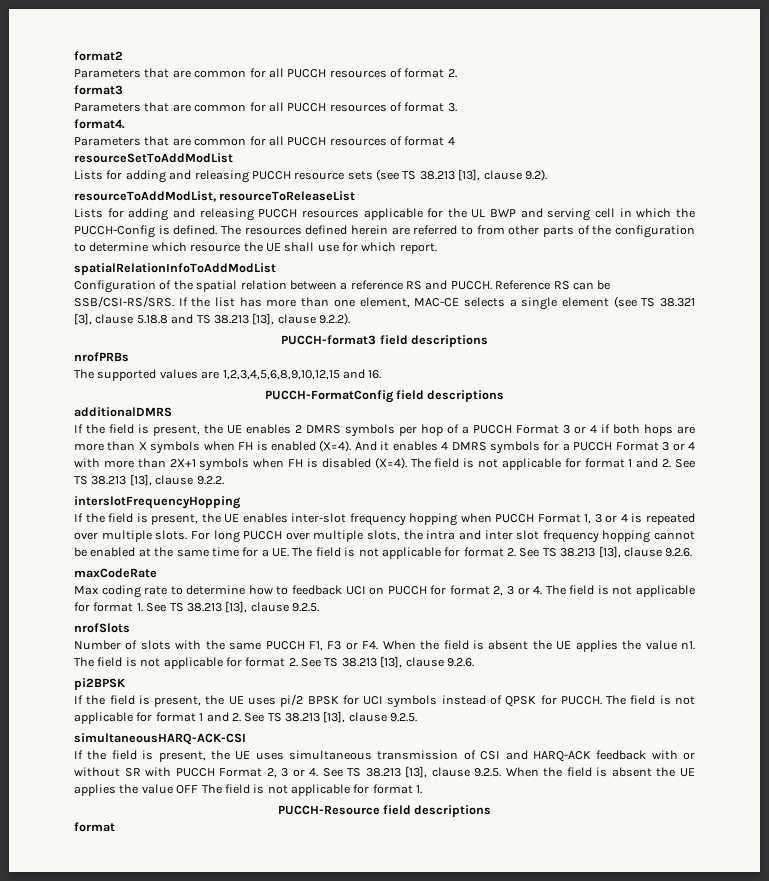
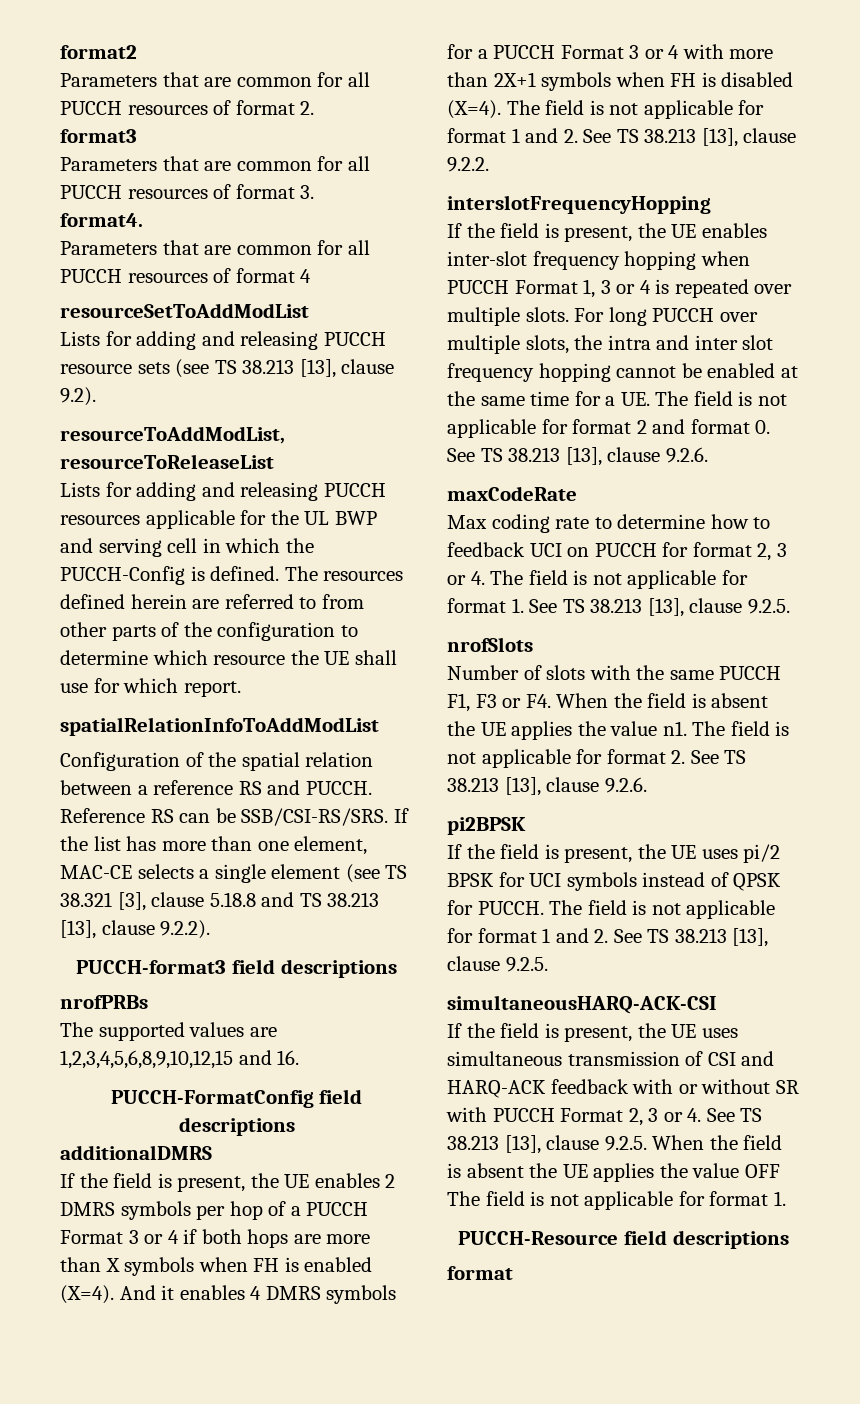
- For long PUCCH over multiple slots, the intra and inter slot frequency hopping cannot be enabled at the same time for a UE. The field is not applicable for format 2. See TS 38.213 [13], clause 9.2.6.
+ For long PUCCH over multiple slots, the intra and inter slot frequency hopping cannot be enabled at the same time for a UE. The field is not applicable for format 2 and format 0. See TS 38.213 [13], clause 9.2.6.

